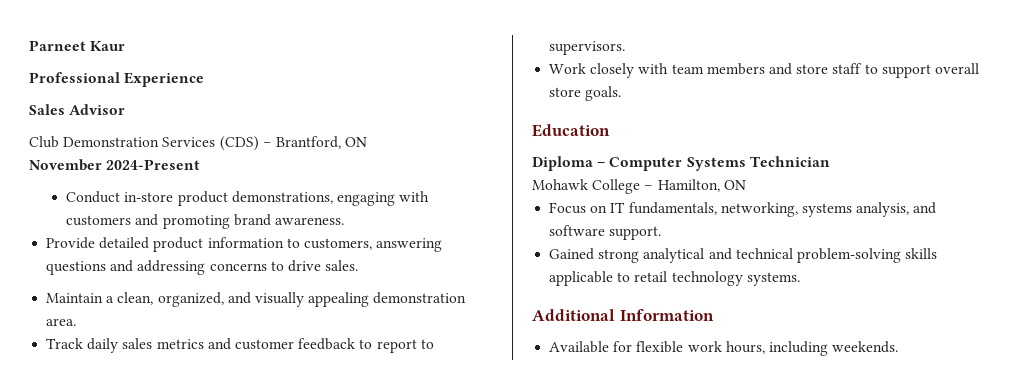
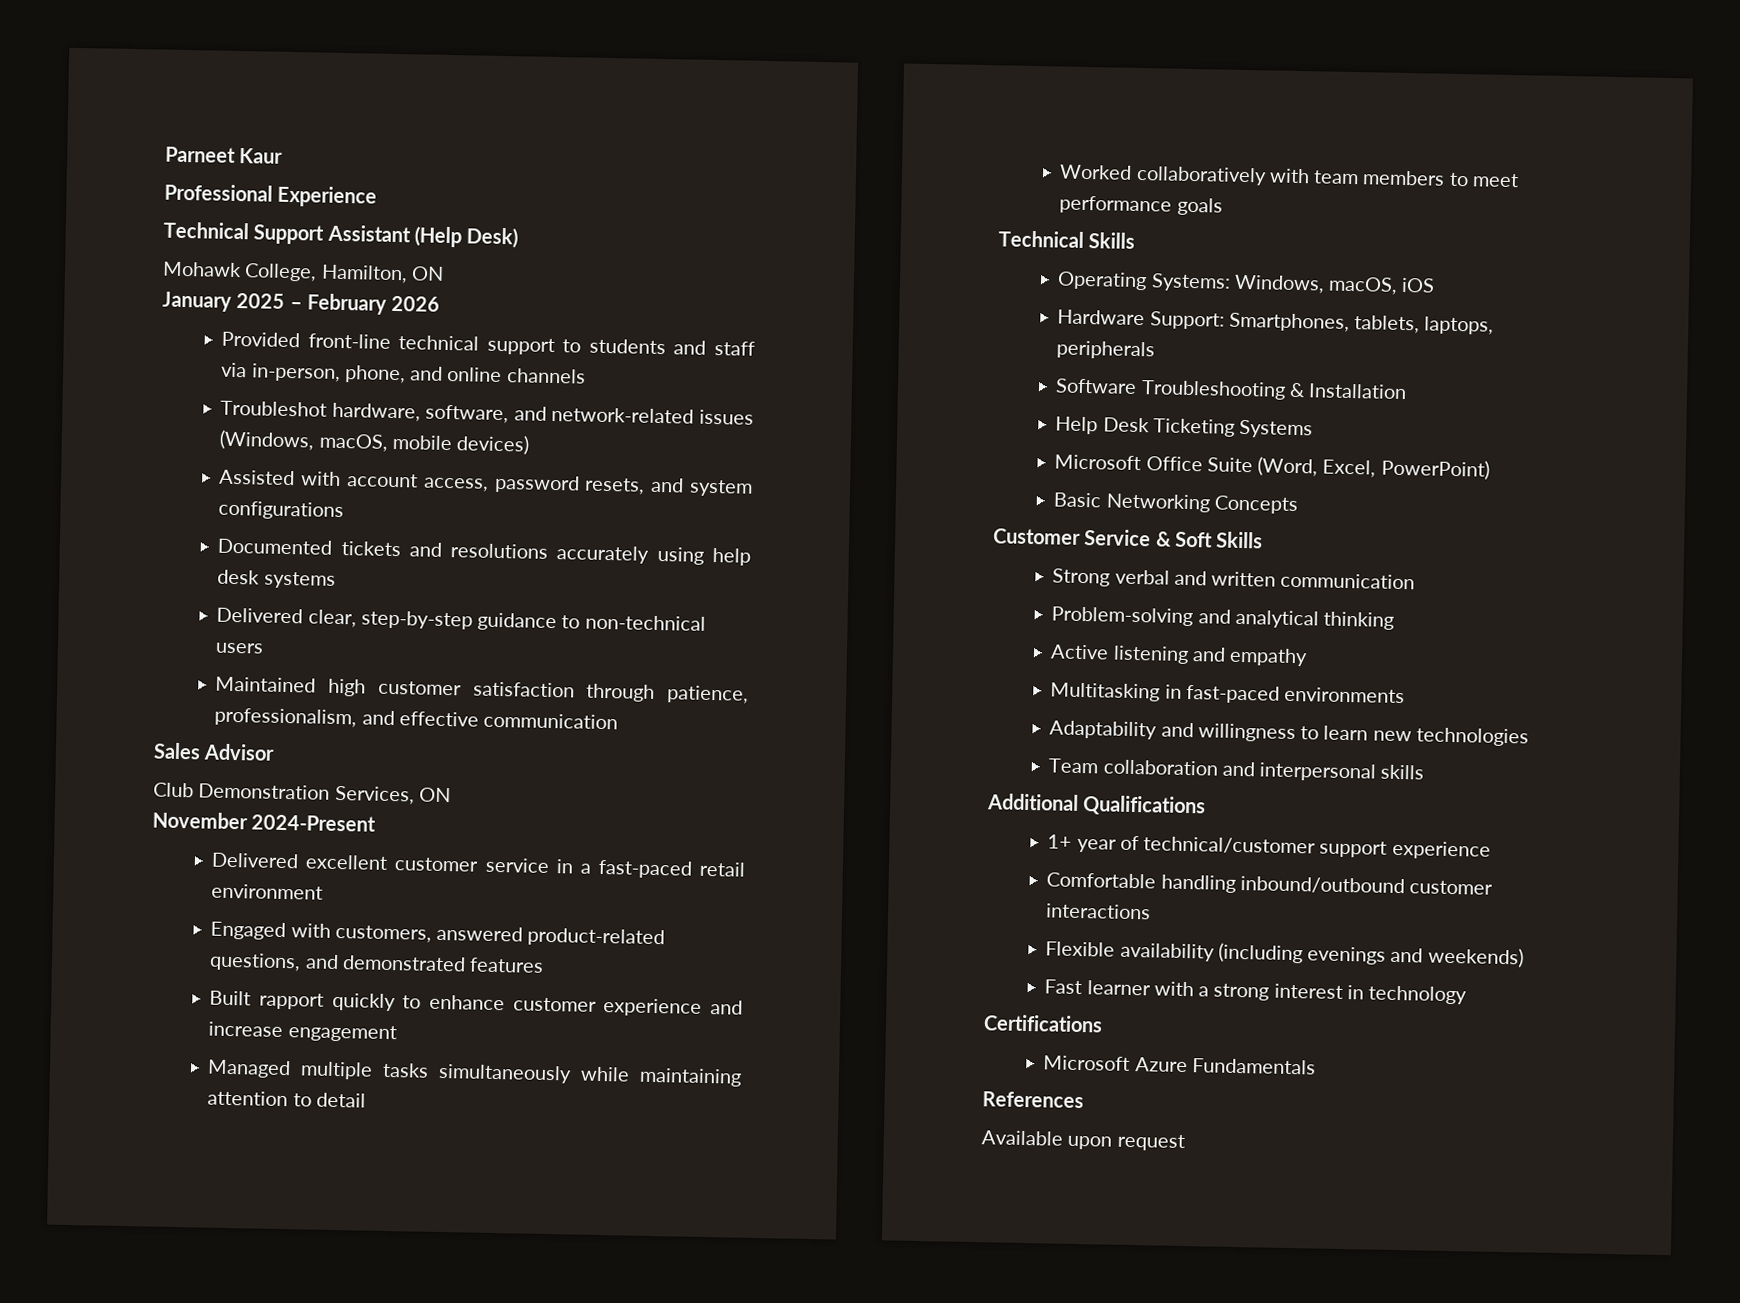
+ Technical Support Assistant (Help Desk)
+ Mohawk College, Hamilton, ON
+ January 2025 – February 2026
+ Provided front-line technical support to students and staff via in-person, phone, and online channels
+ Troubleshot hardware, software, and network-related issues (Windows, macOS, mobile devices)
+ Assisted with account access, password resets, and system configurations
+ Documented tickets and resolutions accurately using help desk systems
+ Delivered clear, step-by-step guidance to non-technical users
+ Maintained high customer satisfaction through patience, professionalism, and effective communication
- Club Demonstration Services (CDS) – Brantford, ON
+ Club Demonstration Services, ON
- Conduct in-store product demonstrations, engaging with customers and promoting brand awareness.
- Provide detailed product information to customers, answering questions and addressing concerns to drive sales.
- Maintain a clean, organized, and visually appealing demonstration area.
- Track daily sales metrics and customer feedback to report to supervisors.
- Work closely with team members and store staff to support overall store goals.
- Education
- Diploma – Computer Systems Technician
- Mohawk College – Hamilton, ON
- Focus on IT fundamentals, networking, systems analysis, and software support.
- Gained strong analytical and technical problem-solving skills applicable to retail technology systems.
- Additional Information
- Available for flexible work hours, including weekends.
+ Delivered excellent customer service in a fast-paced retail environment
+ Engaged with customers, answered product-related questions, and demonstrated features
+ Built rapport quickly to enhance customer experience and increase engagement
+ Managed multiple tasks simultaneously while maintaining attention to detail
+ Worked collaboratively with team members to meet performance goals
+ Technical Skills
+ Operating Systems: Windows, macOS, iOS
+ Hardware Support: Smartphones, tablets, laptops, peripherals
+ Software Troubleshooting & Installation
+ Help Desk Ticketing Systems
+ Microsoft Office Suite (Word, Excel, PowerPoint)
+ Basic Networking Concepts
+ Customer Service & Soft Skills
+ Strong verbal and written communication
+ Problem-solving and analytical thinking
+ Active listening and empathy
+ Multitasking in fast-paced environments
+ Adaptability and willingness to learn new technologies
+ Team collaboration and interpersonal skills
+ Additional Qualifications
+ 1+ year of technical/customer support experience
+ Comfortable handling inbound/outbound customer interactions
+ Flexible availability (including evenings and weekends)
+ Fast learner with a strong interest in technology
+ Certifications
+ Microsoft Azure Fundamentals
+ References
+ Available upon request

